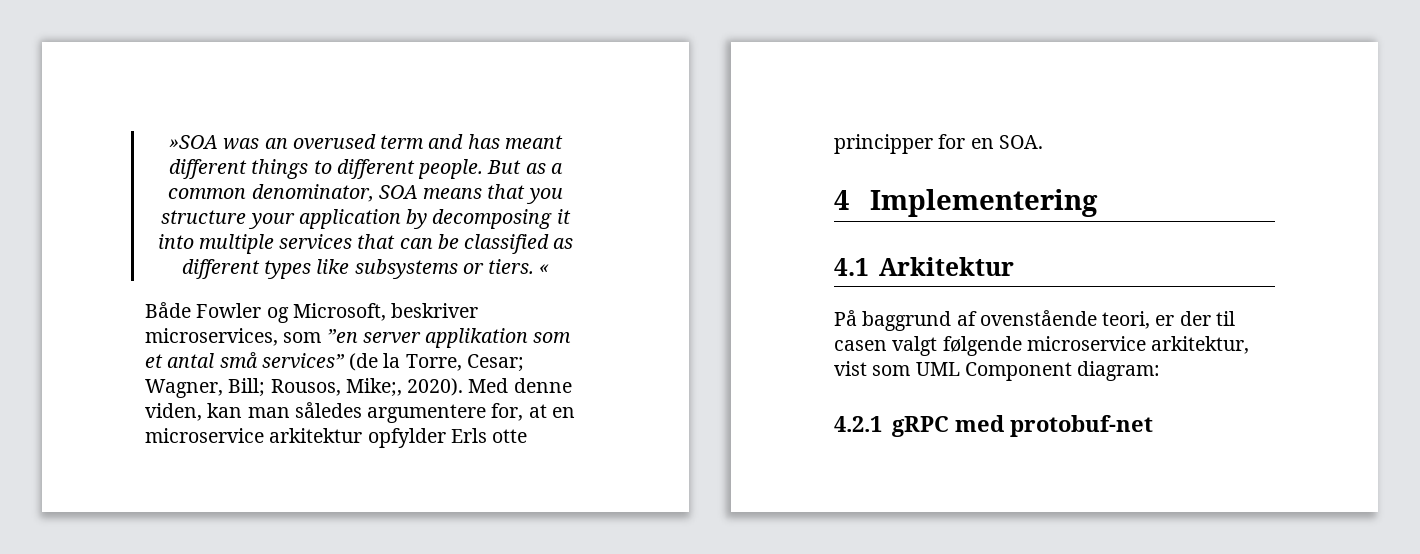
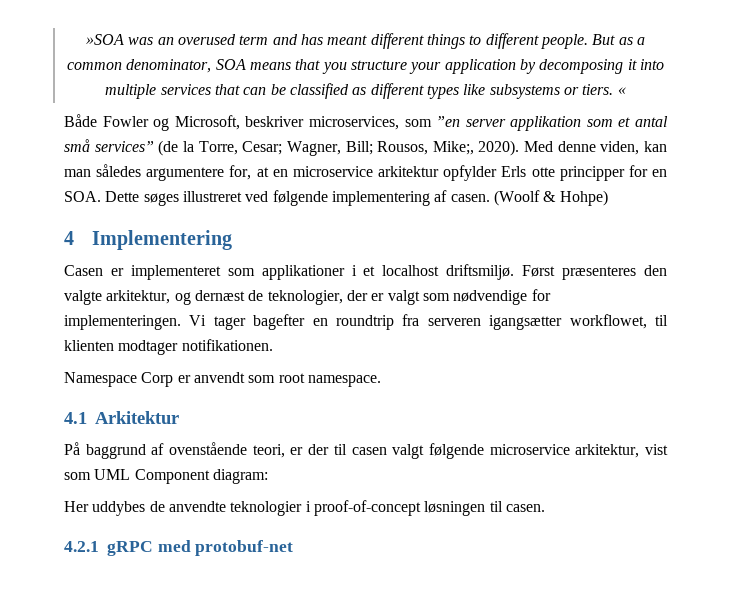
- Med denne viden, kan man således argumentere for, at en microservice arkitektur opfylder Erls otte principper for en SOA.
+ Med denne viden, kan man således argumentere for, at en microservice arkitektur opfylder Erls otte principper for en SOA. Dette søges illustreret ved følgende implementering af casen. (Woolf & Hohpe)
  4 Implementering
+ Casen er implementeret som applikationer i et localhost driftsmiljø. Først præsenteres den valgte arkitektur, og dernæst de teknologier, der er valgt som nødvendige for implementeringen. Vi tager bagefter en roundtrip fra serveren igangsætter workflowet, til klienten modtager notifikationen.
+ Namespace Corp er anvendt som root namespace.
+ Her uddybes de anvendte teknologier i proof-of-concept løsningen til casen.

